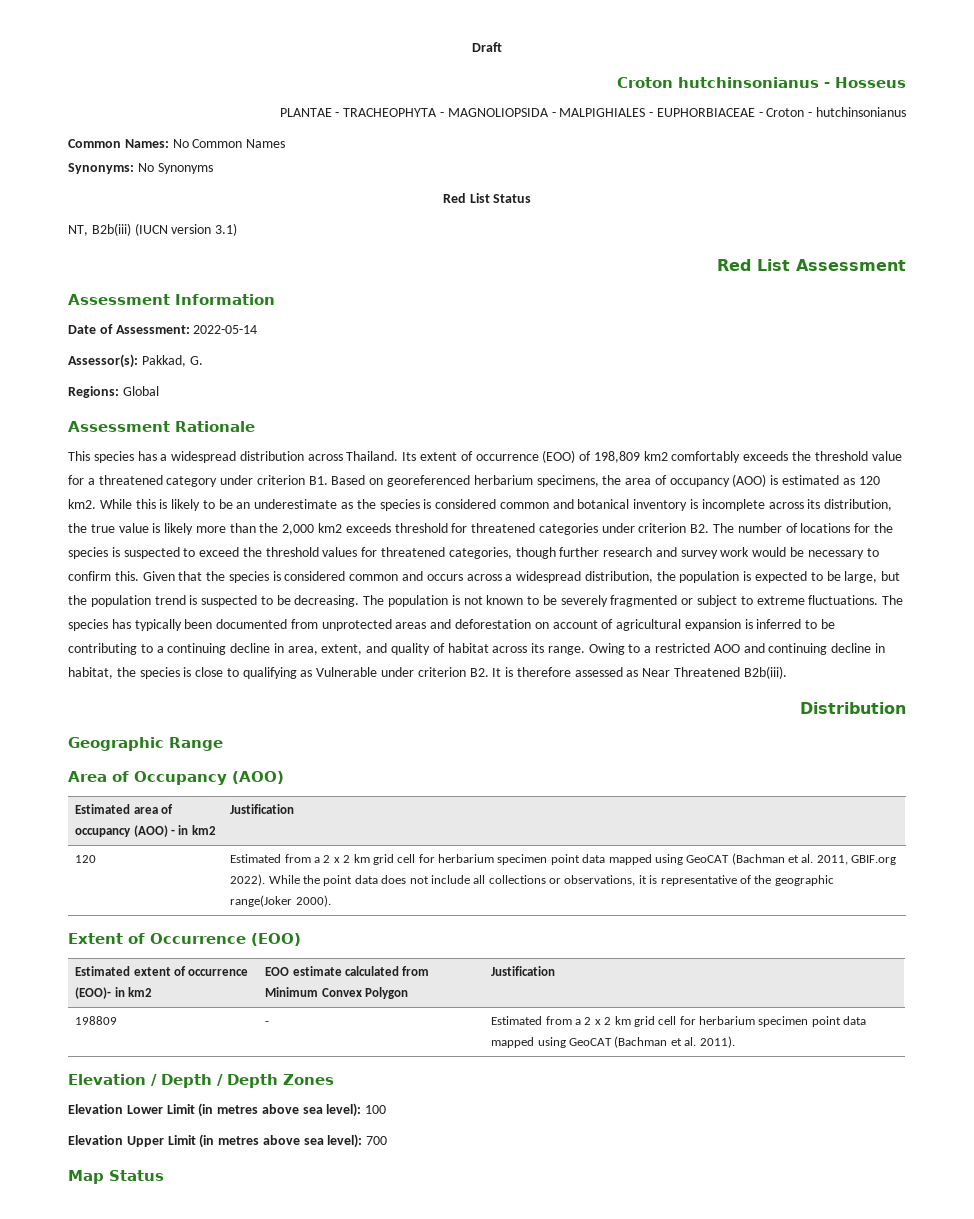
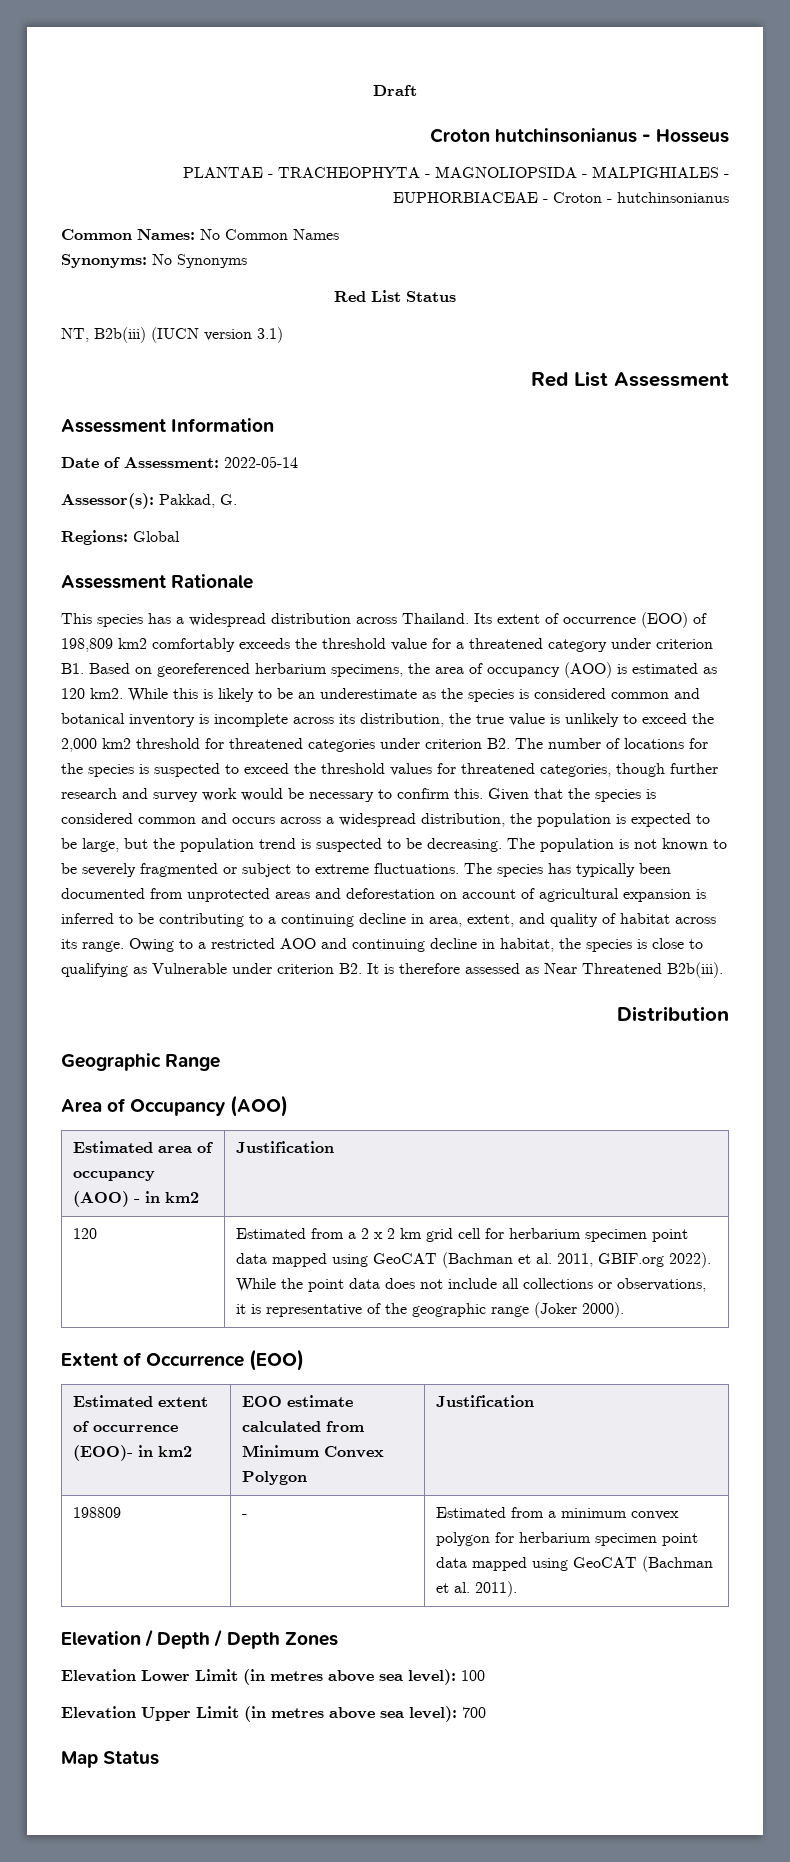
- While this is likely to be an underestimate as the species is considered common and botanical inventory is incomplete across its distribution, the true value is likely more than the 2,000 km2 exceeds threshold for threatened categories under criterion B2. The number of locations for the species is suspected to exceed the threshold values for threatened categories, though further research and survey work would be necessary to confirm this.
+ While this is likely to be an underestimate as the species is considered common and botanical inventory is incomplete across its distribution, the true value is unlikely to exceed the 2,000 km2 threshold for threatened categories under criterion B2. The number of locations for the species is suspected to exceed the threshold values for threatened categories, though further research and survey work would be necessary to confirm this.
- While the point data does not include all collections or observations, it is representative of the geographic range(Joker 2000).
+ While the point data does not include all collections or observations, it is representative of the geographic range (Joker 2000).
- 198809 | - | Estimated from a 2 x 2 km grid cell for herbarium specimen point data mapped using GeoCAT (Bachman et al. 2011).
+ 198809 | - | Estimated from a minimum convex polygon for herbarium specimen point data mapped using GeoCAT (Bachman et al. 2011).

